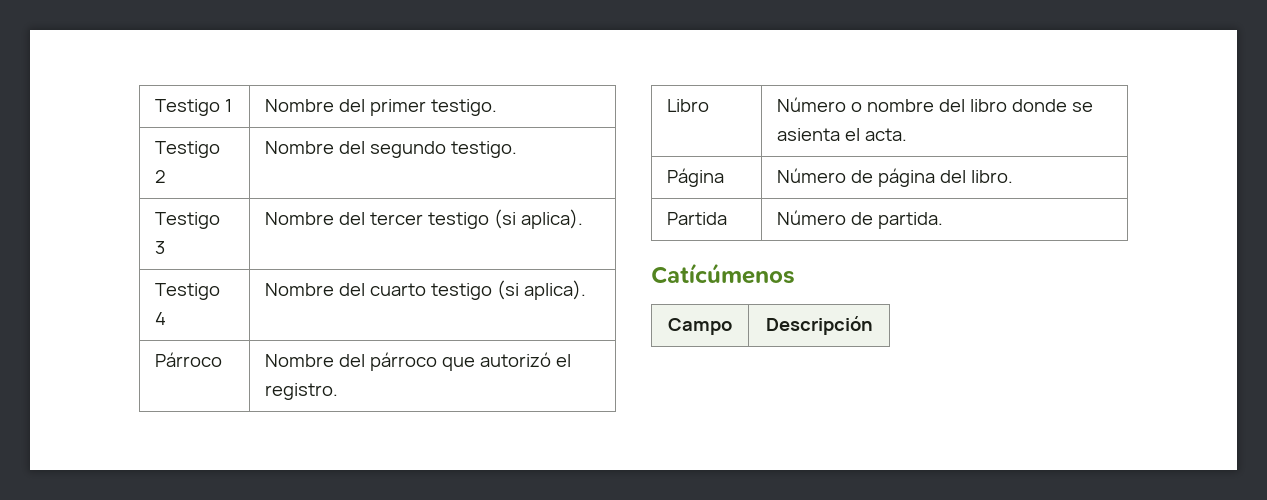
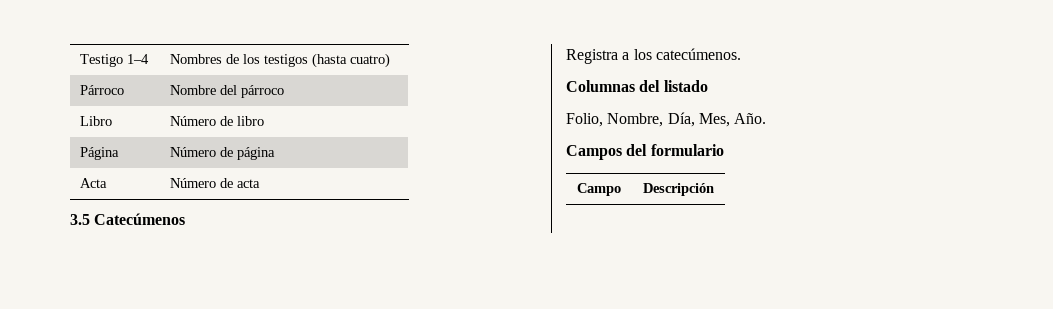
- Testigo 1 | Nombre del primer testigo.
- Testigo 2 | Nombre del segundo testigo.
- Testigo 3 | Nombre del tercer testigo (si aplica).
- Testigo 4 | Nombre del cuarto testigo (si aplica).
- Párroco | Nombre del párroco que autorizó el registro.
- Libro | Número o nombre del libro donde se asienta el acta.
+ Testigo 1–4 | Nombres de los testigos (hasta cuatro)
+ Párroco | Nombre del párroco
+ Libro | Número de libro
- Página | Número de página del libro.
- Partida | Número de partida.
- Catícúmenos
+ Página | Número de página
+ Acta | Número de acta
+ 3.5 Catecúmenos
+ Registra a los catecúmenos.
+ Columnas del listado
+ Folio, Nombre, Día, Mes, Año.
+ Campos del formulario

